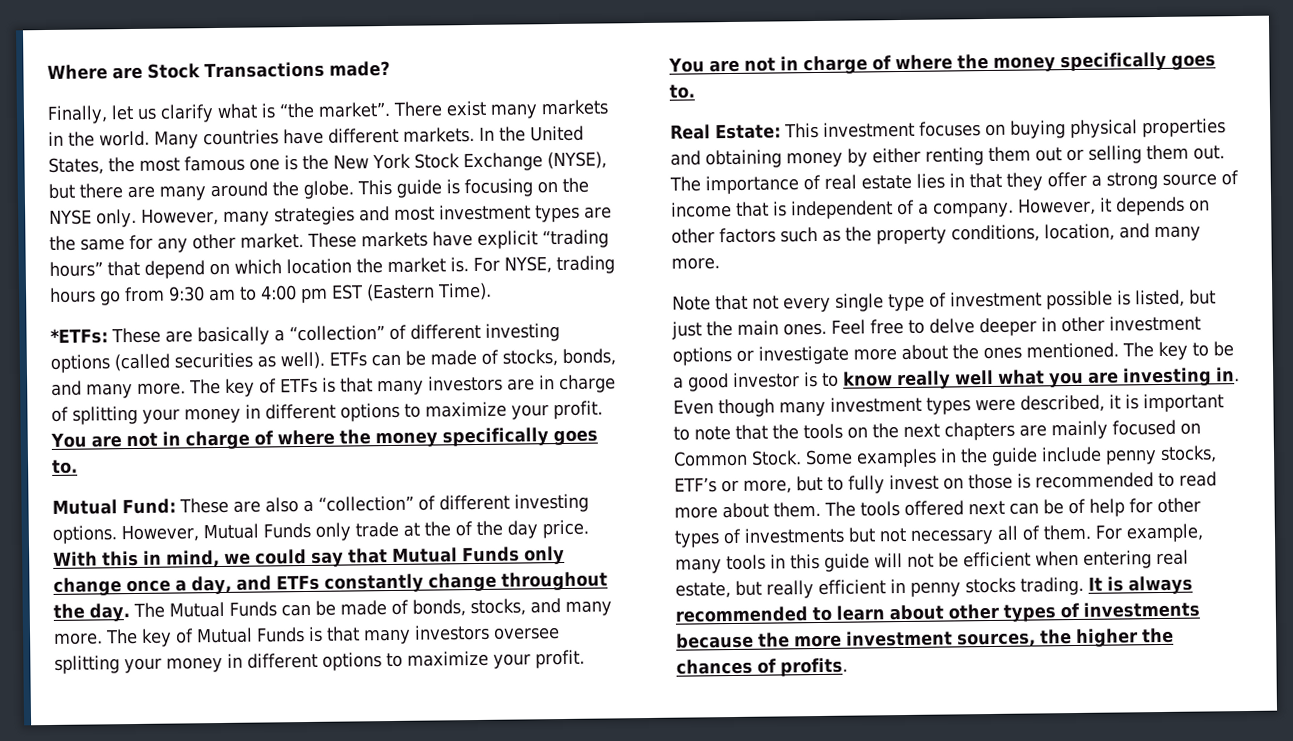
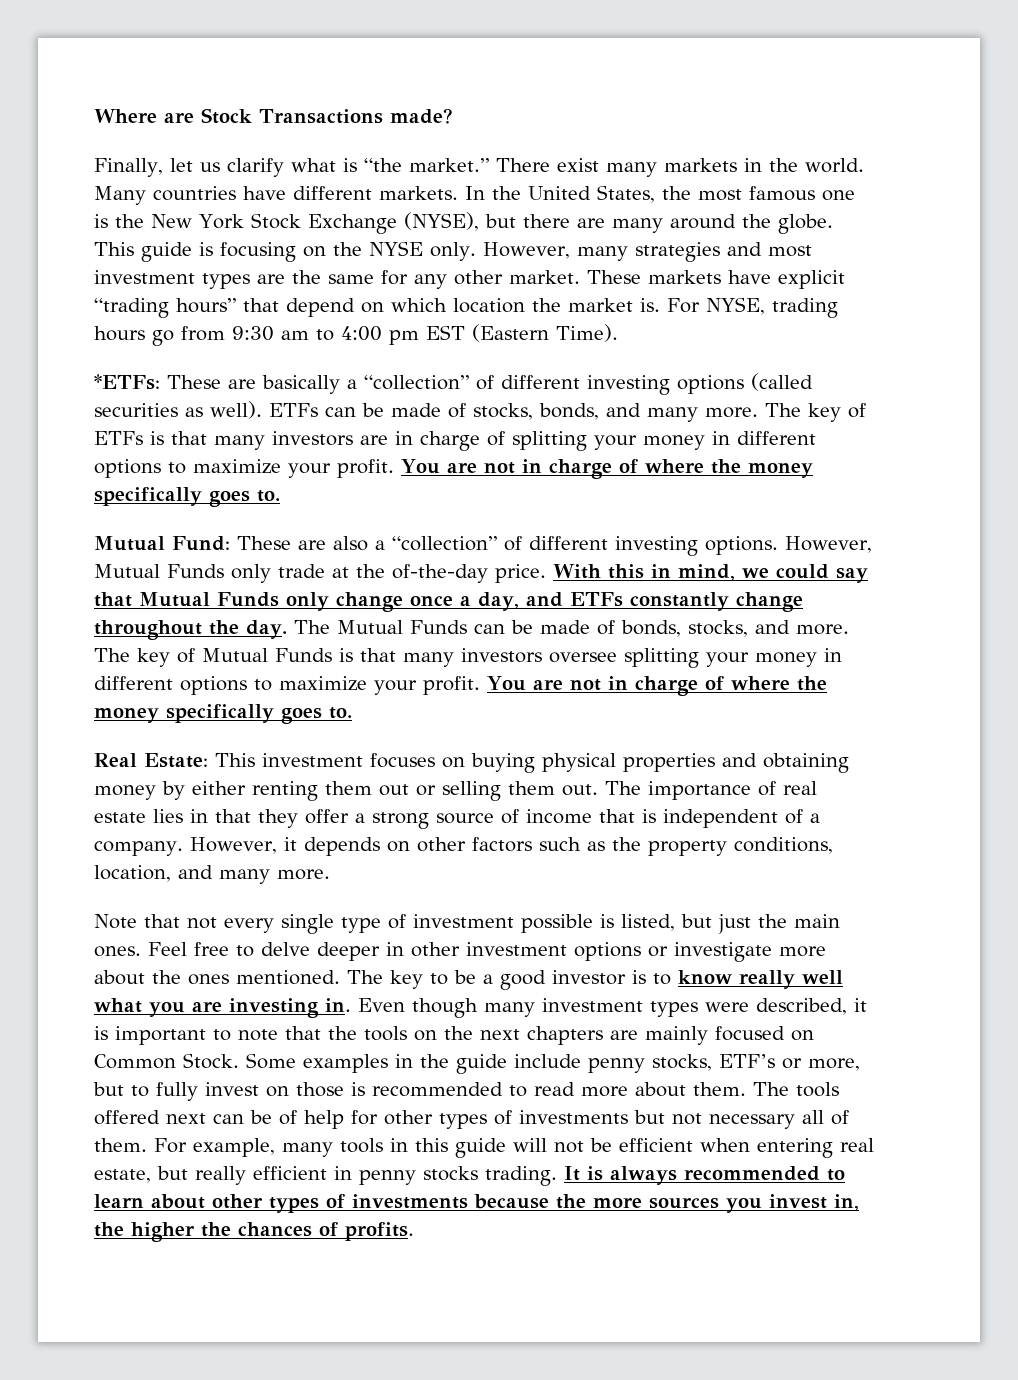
- Finally, let us clarify what is “the market”.
+ Finally, let us clarify what is “the market.”
- However, Mutual Funds only trade at the of the day price.
+ However, Mutual Funds only trade at the of-the-day price.
- The Mutual Funds can be made of bonds, stocks, and many more.
+ The Mutual Funds can be made of bonds, stocks, and more.
- It is always recommended to learn about other types of investments because the more investment sources, the higher the chances of profits.
+ It is always recommended to learn about other types of investments because the more sources you invest in, the higher the chances of profits.

